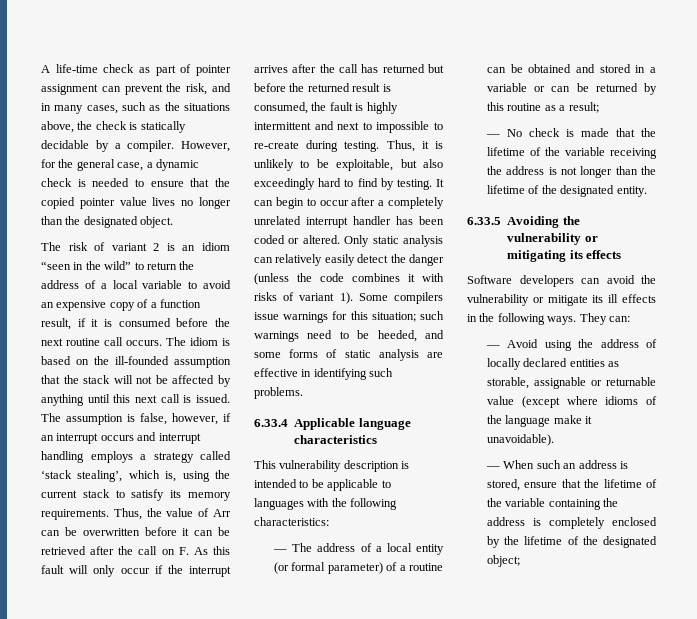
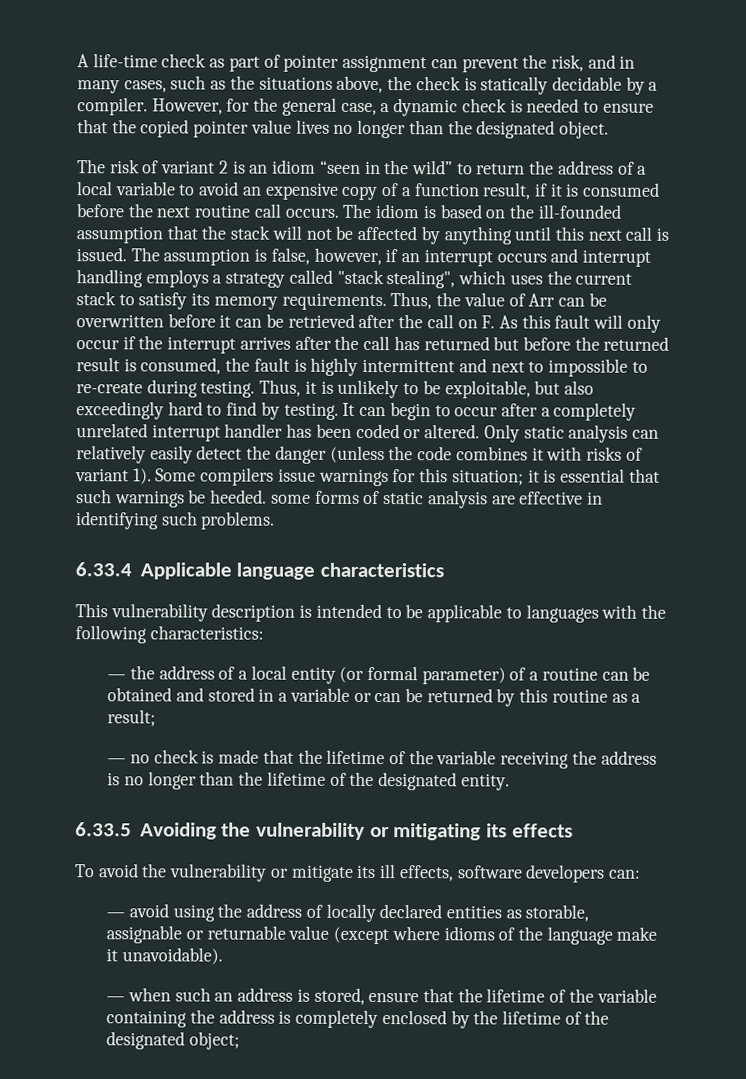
- The assumption is false, however, if an interrupt occurs and interrupt handling employs a strategy called ‘stack stealing’, which is, using the current stack to satisfy its memory requirements.
+ The assumption is false, however, if an interrupt occurs and interrupt handling employs a strategy called "stack stealing", which uses the current stack to satisfy its memory requirements.
- Some compilers issue warnings for this situation; such warnings need to be heeded, and some forms of static analysis are effective in identifying such problems.
+ Some compilers issue warnings for this situation; it is essential that such warnings be heeded. some forms of static analysis are effective in identifying such problems.
- — The address of a local entity (or formal parameter) of a routine can be obtained and stored in a variable or can be returned by this routine as a result;
+ — the address of a local entity (or formal parameter) of a routine can be obtained and stored in a variable or can be returned by this routine as a result;
- — No check is made that the lifetime of the variable receiving the address is not longer than the lifetime of the designated entity.
+ — no check is made that the lifetime of the variable receiving the address is no longer than the lifetime of the designated entity.
- Software developers can avoid the vulnerability or mitigate its ill effects in the following ways. They can:
+ To avoid the vulnerability or mitigate its ill effects, software developers can:
- — Avoid using the address of locally declared entities as storable, assignable or returnable value (except where idioms of the language make it unavoidable).
+ — avoid using the address of locally declared entities as storable, assignable or returnable value (except where idioms of the language make it unavoidable).
- — When such an address is stored, ensure that the lifetime of the variable containing the address is completely enclosed by the lifetime of the designated object;
+ — when such an address is stored, ensure that the lifetime of the variable containing the address is completely enclosed by the lifetime of the designated object;

